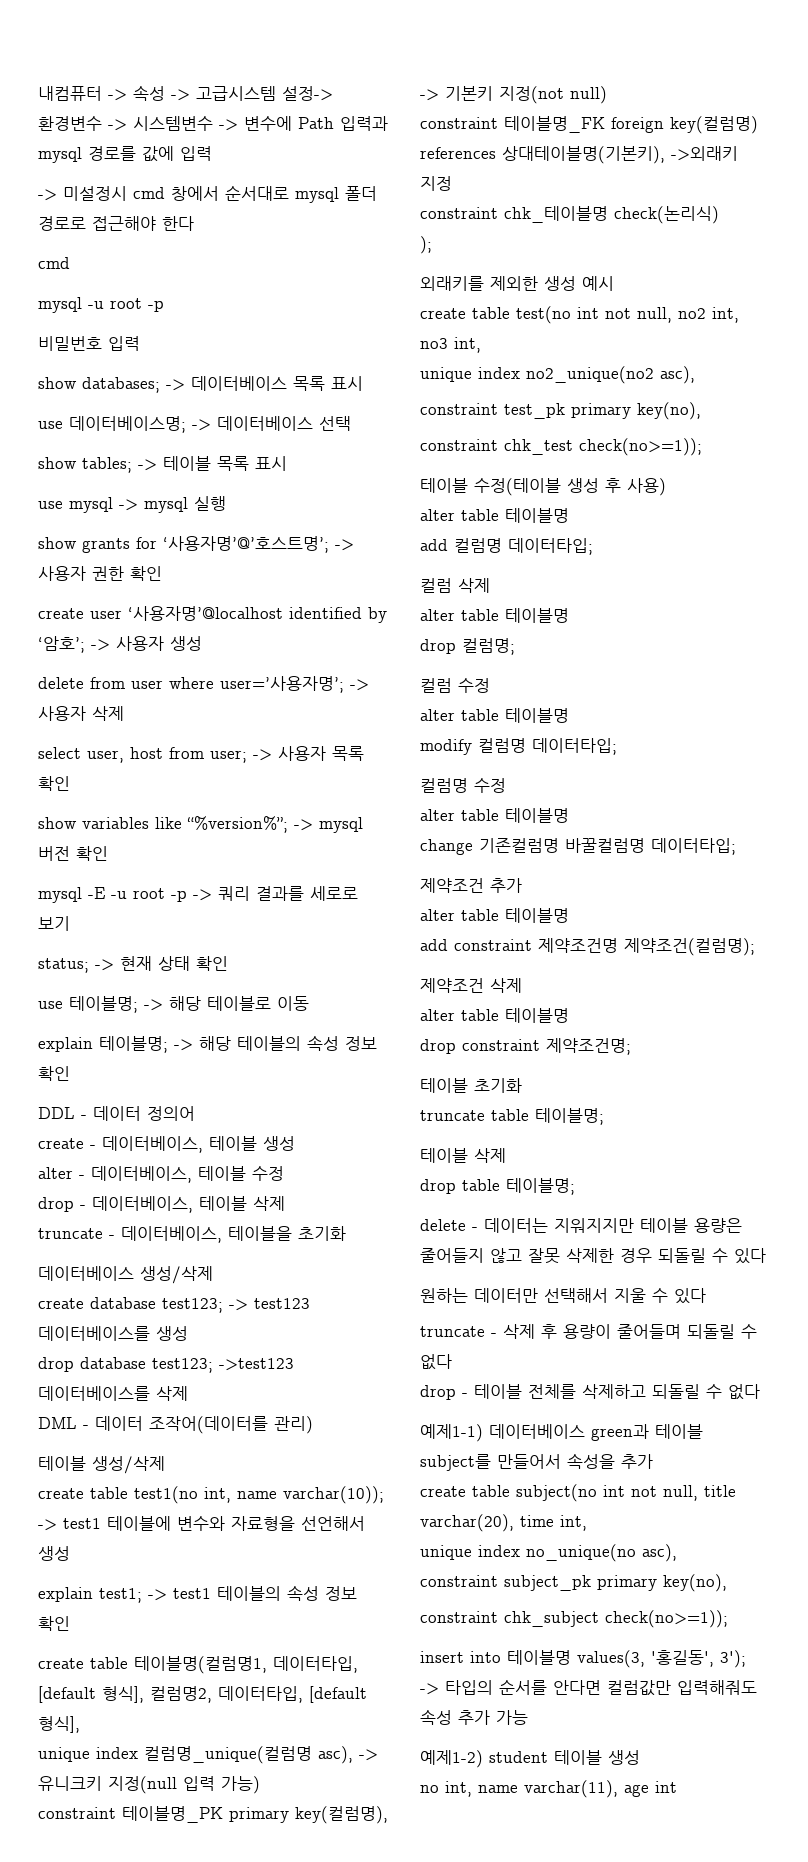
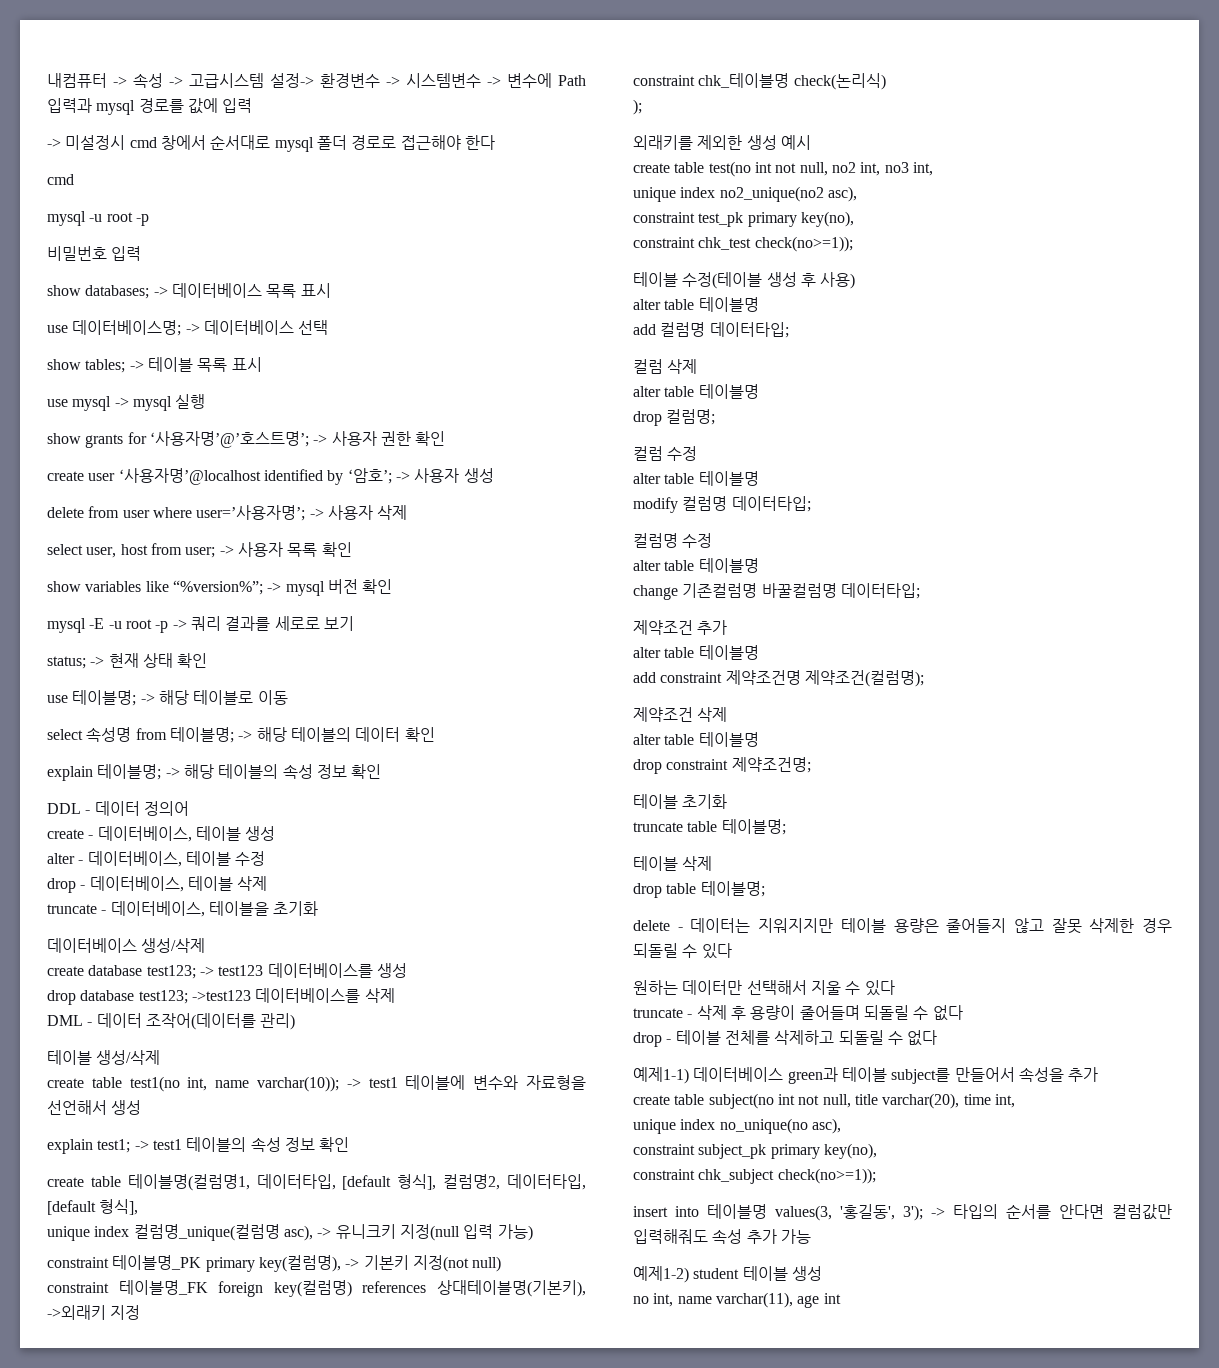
+ select 속성명 from 테이블명; -> 해당 테이블의 데이터 확인

